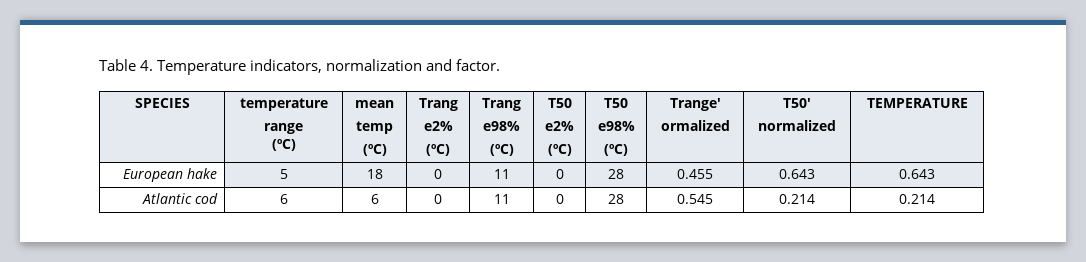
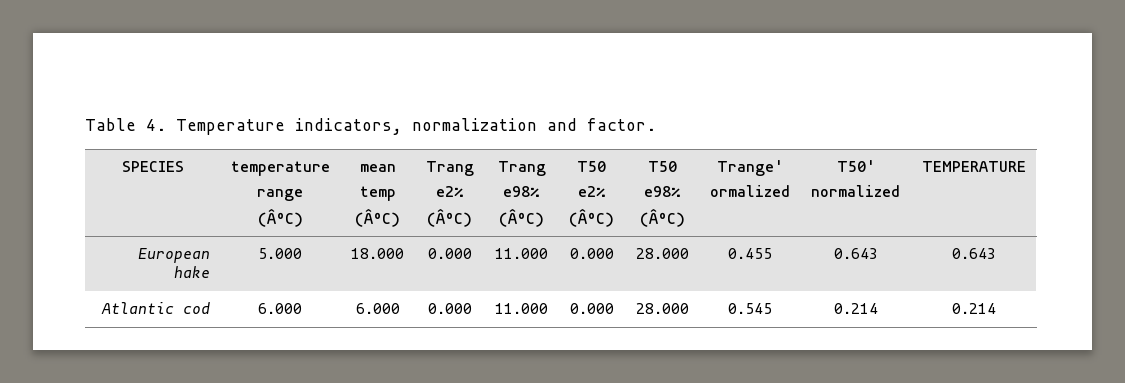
  SPECIES | temperature
  range
- (ºC) | mean
+ (ÂºC) | mean
  temp
- (ºC) | Trang
+ (ÂºC) | Trang
  e2%
- (ºC) | Trang
+ (ÂºC) | Trang
  e98%
- (ºC) | T50
+ (ÂºC) | T50
  e2%
- (ºC) | T50
+ (ÂºC) | T50
  e98%
- (ºC) | Trange'
+ (ÂºC) | Trange'
- European hake | 5 | 18 | 0 | 11 | 0 | 28 | 0.455 | 0.643 | 0.643
+ European hake | 5.000 | 18.000 | 0.000 | 11.000 | 0.000 | 28.000 | 0.455 | 0.643 | 0.643
- Atlantic cod | 6 | 6 | 0 | 11 | 0 | 28 | 0.545 | 0.214 | 0.214
+ Atlantic cod | 6.000 | 6.000 | 0.000 | 11.000 | 0.000 | 28.000 | 0.545 | 0.214 | 0.214

